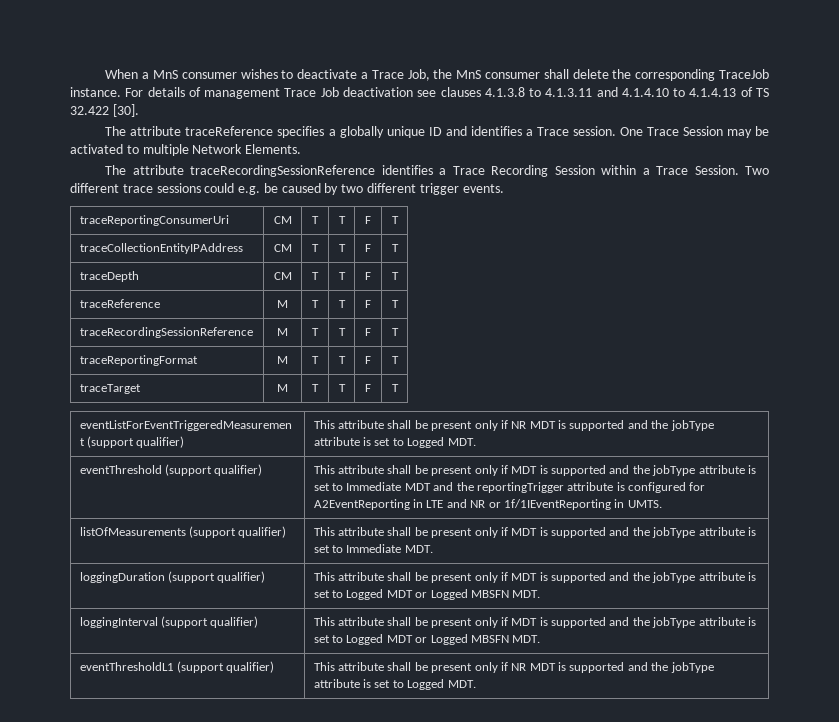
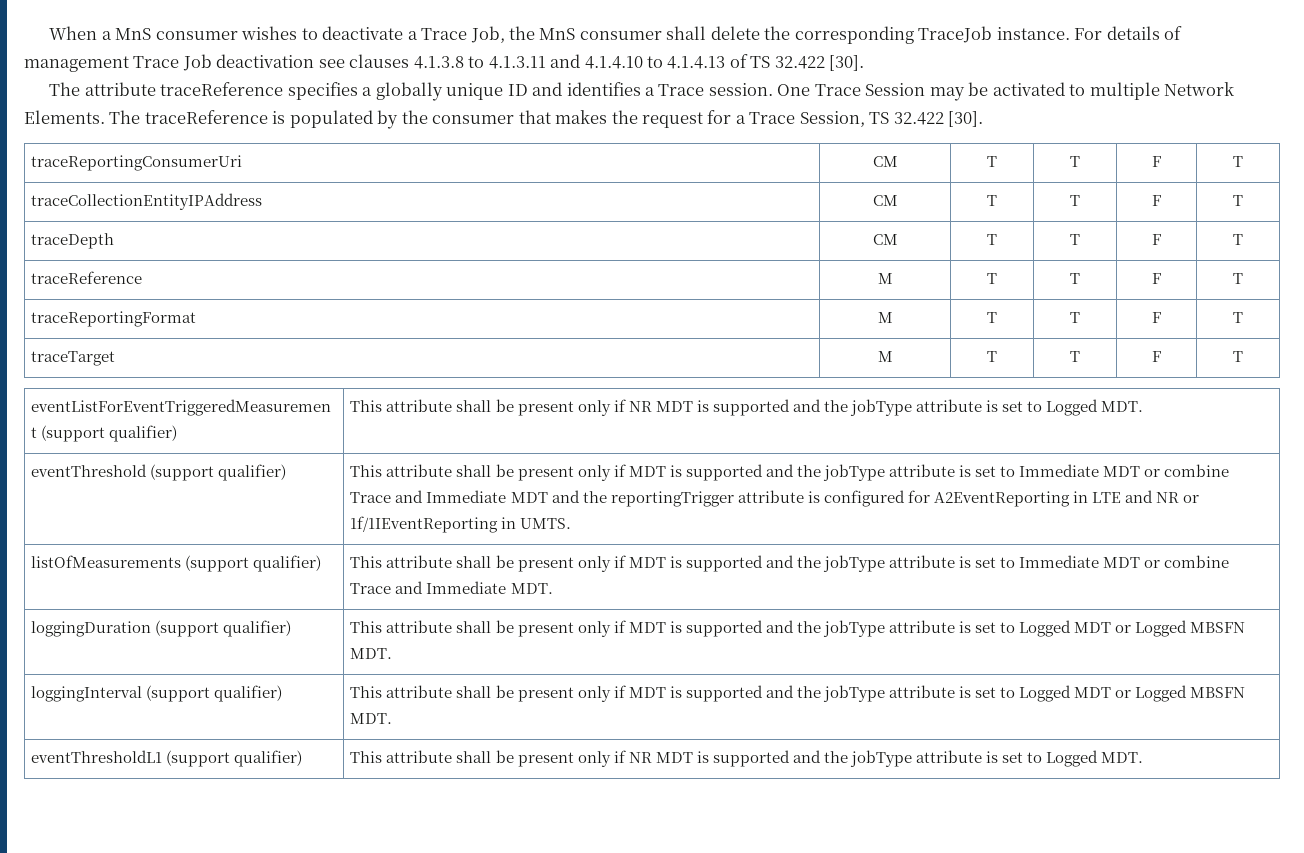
- One Trace Session may be activated to multiple Network Elements.
- The attribute traceRecordingSessionReference identifies a Trace Recording Session within a Trace Session. Two different trace sessions could e.g. be caused by two different trigger events.
+ One Trace Session may be activated to multiple Network Elements. The traceReference is populated by the consumer that makes the request for a Trace Session, TS 32.422 [30].
- traceRecordingSessionReference | M | T | T | F | T
- This attribute shall be present only if MDT is supported and the jobType attribute is set to Immediate MDT and the reportingTrigger attribute is configured for A2EventReporting in LTE and NR or 1f/1IEventReporting in UMTS.
+ This attribute shall be present only if MDT is supported and the jobType attribute is set to Immediate MDT or combine Trace and Immediate MDT and the reportingTrigger attribute is configured for A2EventReporting in LTE and NR or 1f/1IEventReporting in UMTS.
- listOfMeasurements (support qualifier) | This attribute shall be present only if MDT is supported and the jobType attribute is set to Immediate MDT.
+ listOfMeasurements (support qualifier) | This attribute shall be present only if MDT is supported and the jobType attribute is set to Immediate MDT or combine Trace and Immediate MDT.

